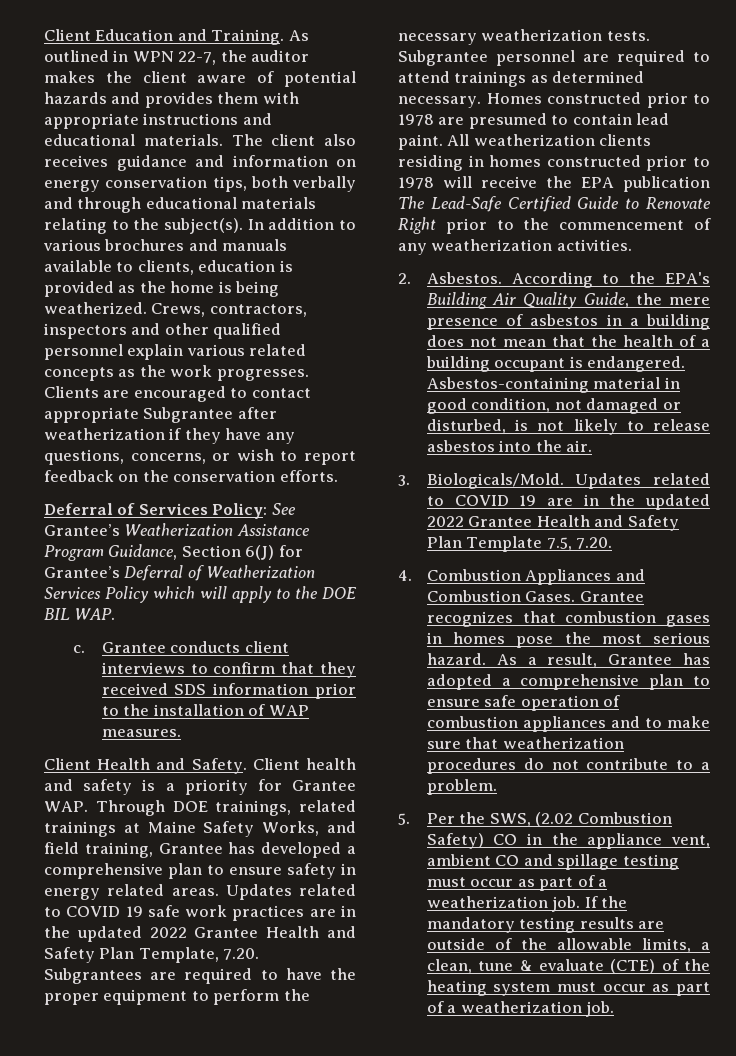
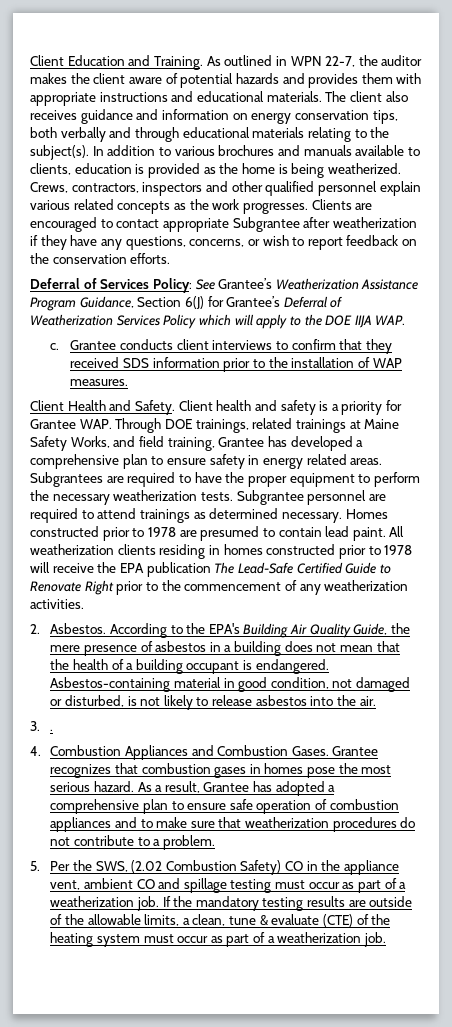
- Deferral of Services Policy: See Grantee’s Weatherization Assistance Program Guidance, Section 6(J) for Grantee’s Deferral of Weatherization Services Policy which will apply to the DOE BIL WAP.
+ Deferral of Services Policy: See Grantee’s Weatherization Assistance Program Guidance, Section 6(J) for Grantee’s Deferral of Weatherization Services Policy which will apply to the DOE IIJA WAP.
- Updates related to COVID 19 safe work practices are in the updated 2022 Grantee Health and Safety Plan Template, 7.20. Subgrantees are required to have the proper equipment to perform the necessary weatherization tests.
+ Subgrantees are required to have the proper equipment to perform the necessary weatherization tests.
- 3. Biologicals/Mold. Updates related to COVID 19 are in the updated 2022 Grantee Health and Safety Plan Template 7.5, 7.20.
+ 3. .

